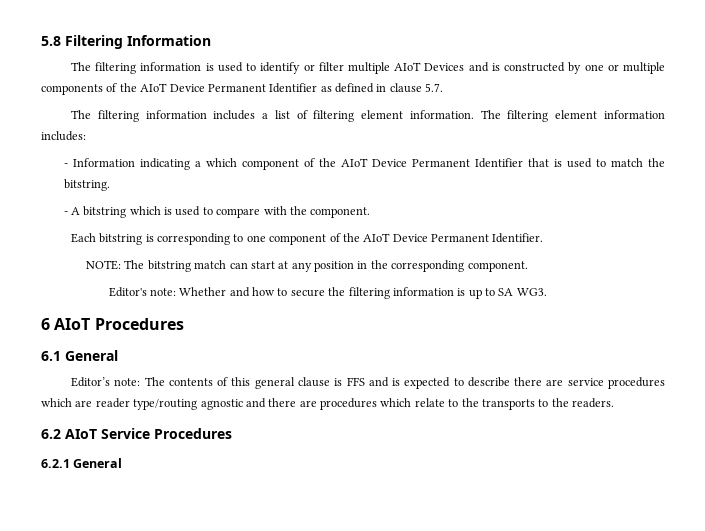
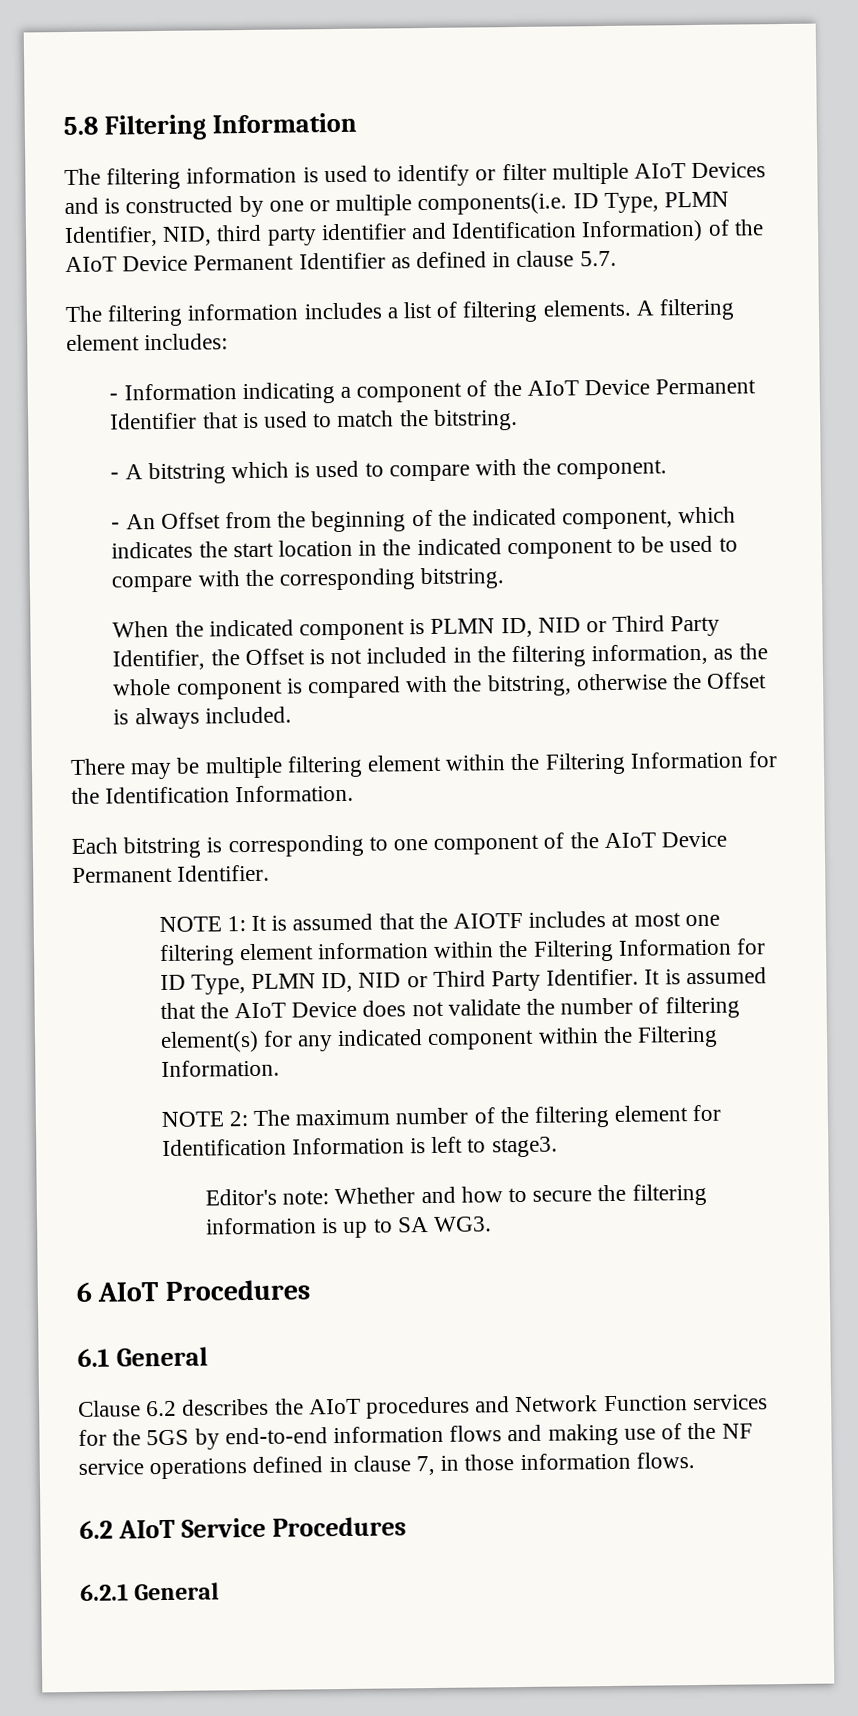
- The filtering information is used to identify or filter multiple AIoT Devices and is constructed by one or multiple components of the AIoT Device Permanent Identifier as defined in clause 5.7.
+ The filtering information is used to identify or filter multiple AIoT Devices and is constructed by one or multiple components(i.e. ID Type, PLMN Identifier, NID, third party identifier and Identification Information) of the AIoT Device Permanent Identifier as defined in clause 5.7.
- The filtering information includes a list of filtering element information. The filtering element information includes:
+ The filtering information includes a list of filtering elements. A filtering element includes:
- - Information indicating a which component of the AIoT Device Permanent Identifier that is used to match the bitstring.
+ - Information indicating a component of the AIoT Device Permanent Identifier that is used to match the bitstring.
+ - An Offset from the beginning of the indicated component, which indicates the start location in the indicated component to be used to compare with the corresponding bitstring.
+ When the indicated component is PLMN ID, NID or Third Party Identifier, the Offset is not included in the filtering information, as the whole component is compared with the bitstring, otherwise the Offset is always included.
+ There may be multiple filtering element within the Filtering Information for the Identification Information.
- NOTE: The bitstring match can start at any position in the corresponding component.
+ NOTE 1: It is assumed that the AIOTF includes at most one filtering element information within the Filtering Information for ID Type, PLMN ID, NID or Third Party Identifier. It is assumed that the AIoT Device does not validate the number of filtering element(s) for any indicated component within the Filtering Information.
+ NOTE 2: The maximum number of the filtering element for Identification Information is left to stage3.
- Editor’s note: The contents of this general clause is FFS and is expected to describe there are service procedures which are reader type/routing agnostic and there are procedures which relate to the transports to the readers.
+ Clause 6.2 describes the AIoT procedures and Network Function services for the 5GS by end-to-end information flows and making use of the NF service operations defined in clause 7, in those information flows.

